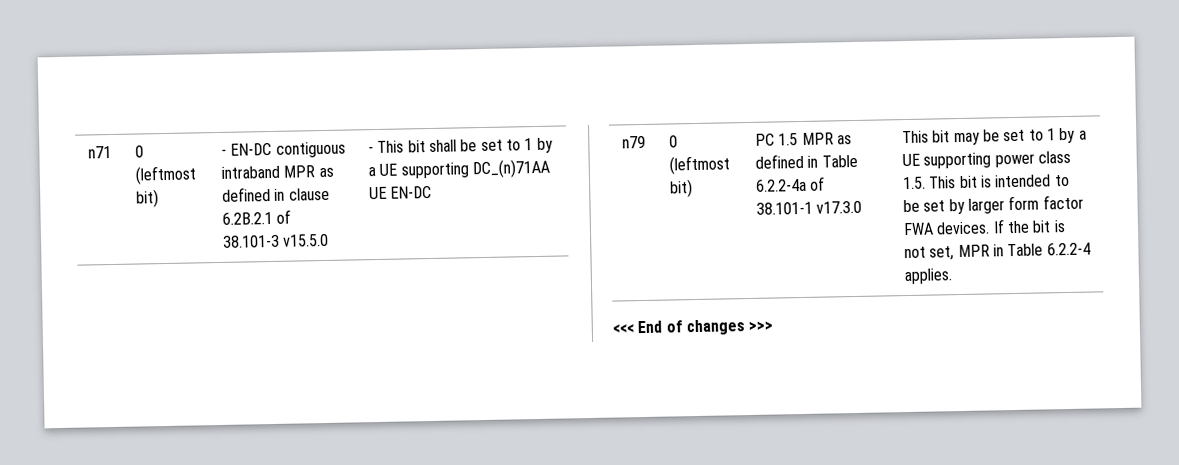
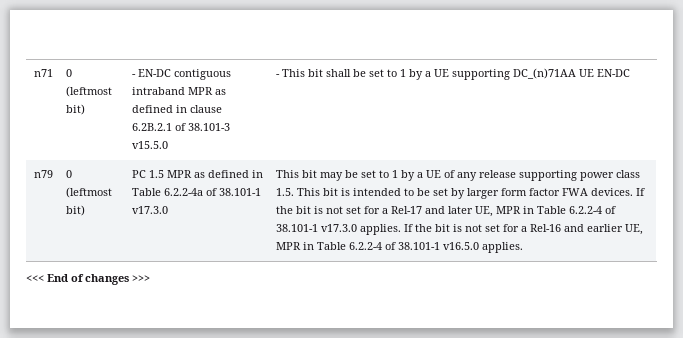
- This bit may be set to 1 by a UE supporting power class 1.5. This bit is intended to be set by larger form factor FWA devices.
+ This bit may be set to 1 by a UE of any release supporting power class 1.5. This bit is intended to be set by larger form factor FWA devices.
- If the bit is not set, MPR in Table 6.2.2-4 applies.
+ If the bit is not set for a Rel-17 and later UE, MPR in Table 6.2.2-4 of 38.101-1 v17.3.0 applies. If the bit is not set for a Rel-16 and earlier UE, MPR in Table 6.2.2-4 of 38.101-1 v16.5.0 applies.

